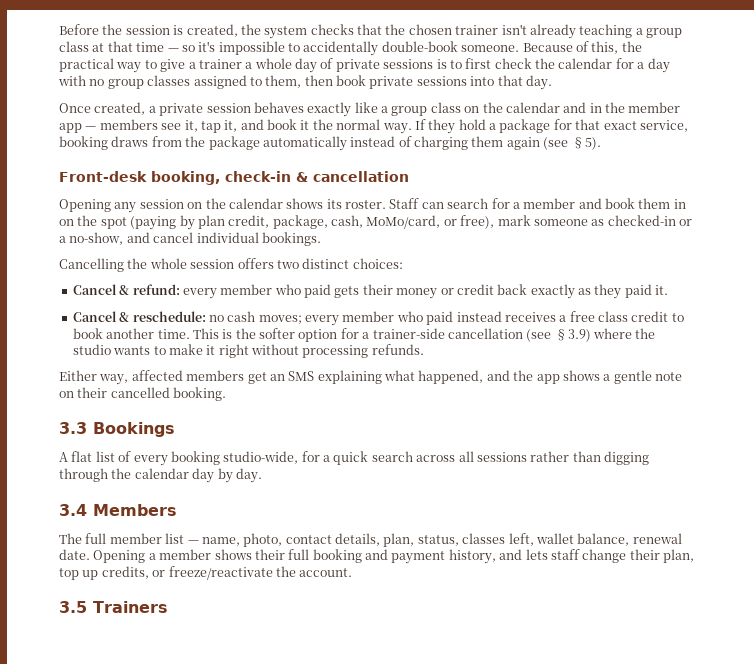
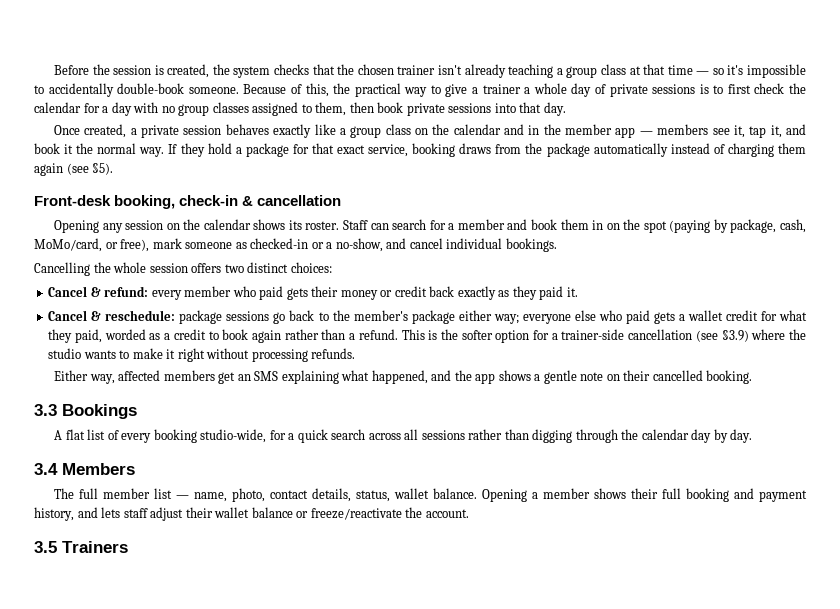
- Staff can search for a member and book them in on the spot (paying by plan credit, package, cash, MoMo/card, or free), mark someone as checked-in or a no-show, and cancel individual bookings.
+ Staff can search for a member and book them in on the spot (paying by package, cash, MoMo/card, or free), mark someone as checked-in or a no-show, and cancel individual bookings.
- Cancel & reschedule: no cash moves; every member who paid instead receives a free class credit to book another time.
+ Cancel & reschedule: package sessions go back to the member's package either way; everyone else who paid gets a wallet credit for what they paid, worded as a credit to book again rather than a refund.
- The full member list — name, photo, contact details, plan, status, classes left, wallet balance, renewal date.
+ The full member list — name, photo, contact details, status, wallet balance.
- Opening a member shows their full booking and payment history, and lets staff change their plan, top up credits, or freeze/reactivate the account.
+ Opening a member shows their full booking and payment history, and lets staff adjust their wallet balance or freeze/reactivate the account.

